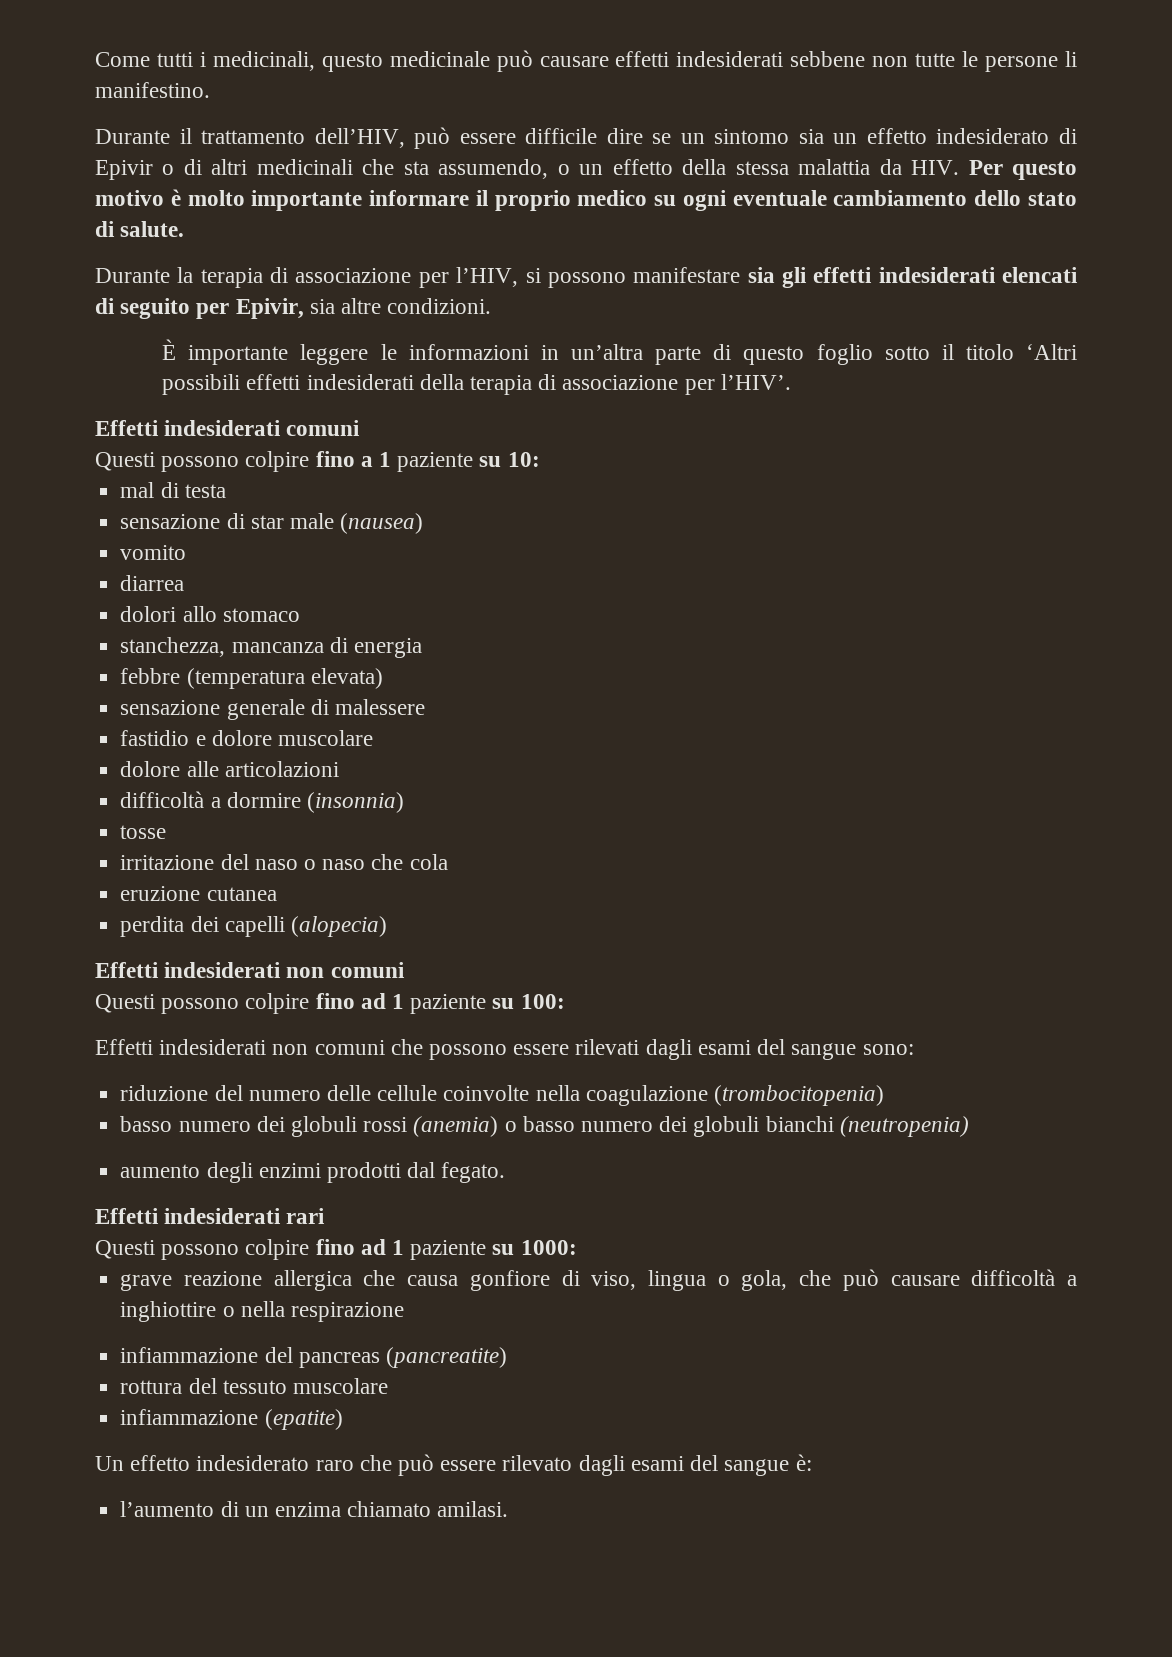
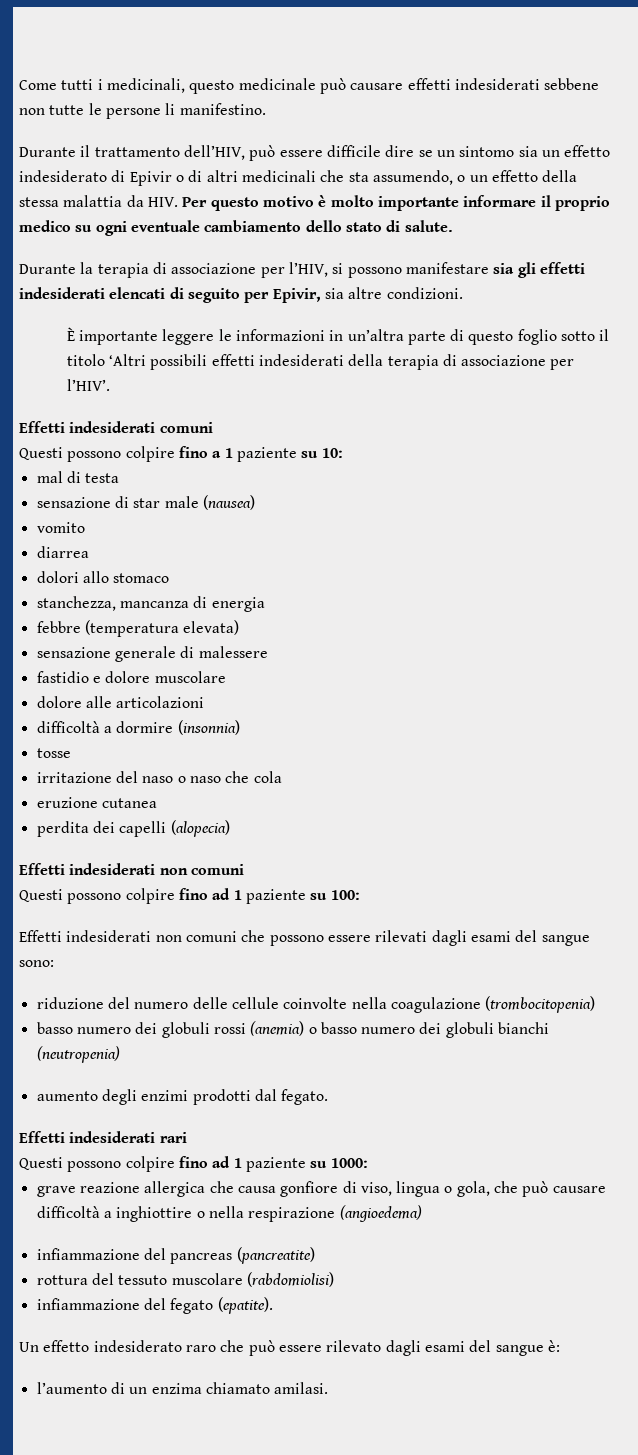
- grave reazione allergica che causa gonfiore di viso, lingua o gola, che può causare difficoltà a inghiottire o nella respirazione
+ grave reazione allergica che causa gonfiore di viso, lingua o gola, che può causare difficoltà a inghiottire o nella respirazione (angioedema)
- rottura del tessuto muscolare
- infiammazione (epatite)
+ rottura del tessuto muscolare (rabdomiolisi)
+ infiammazione del fegato (epatite).

